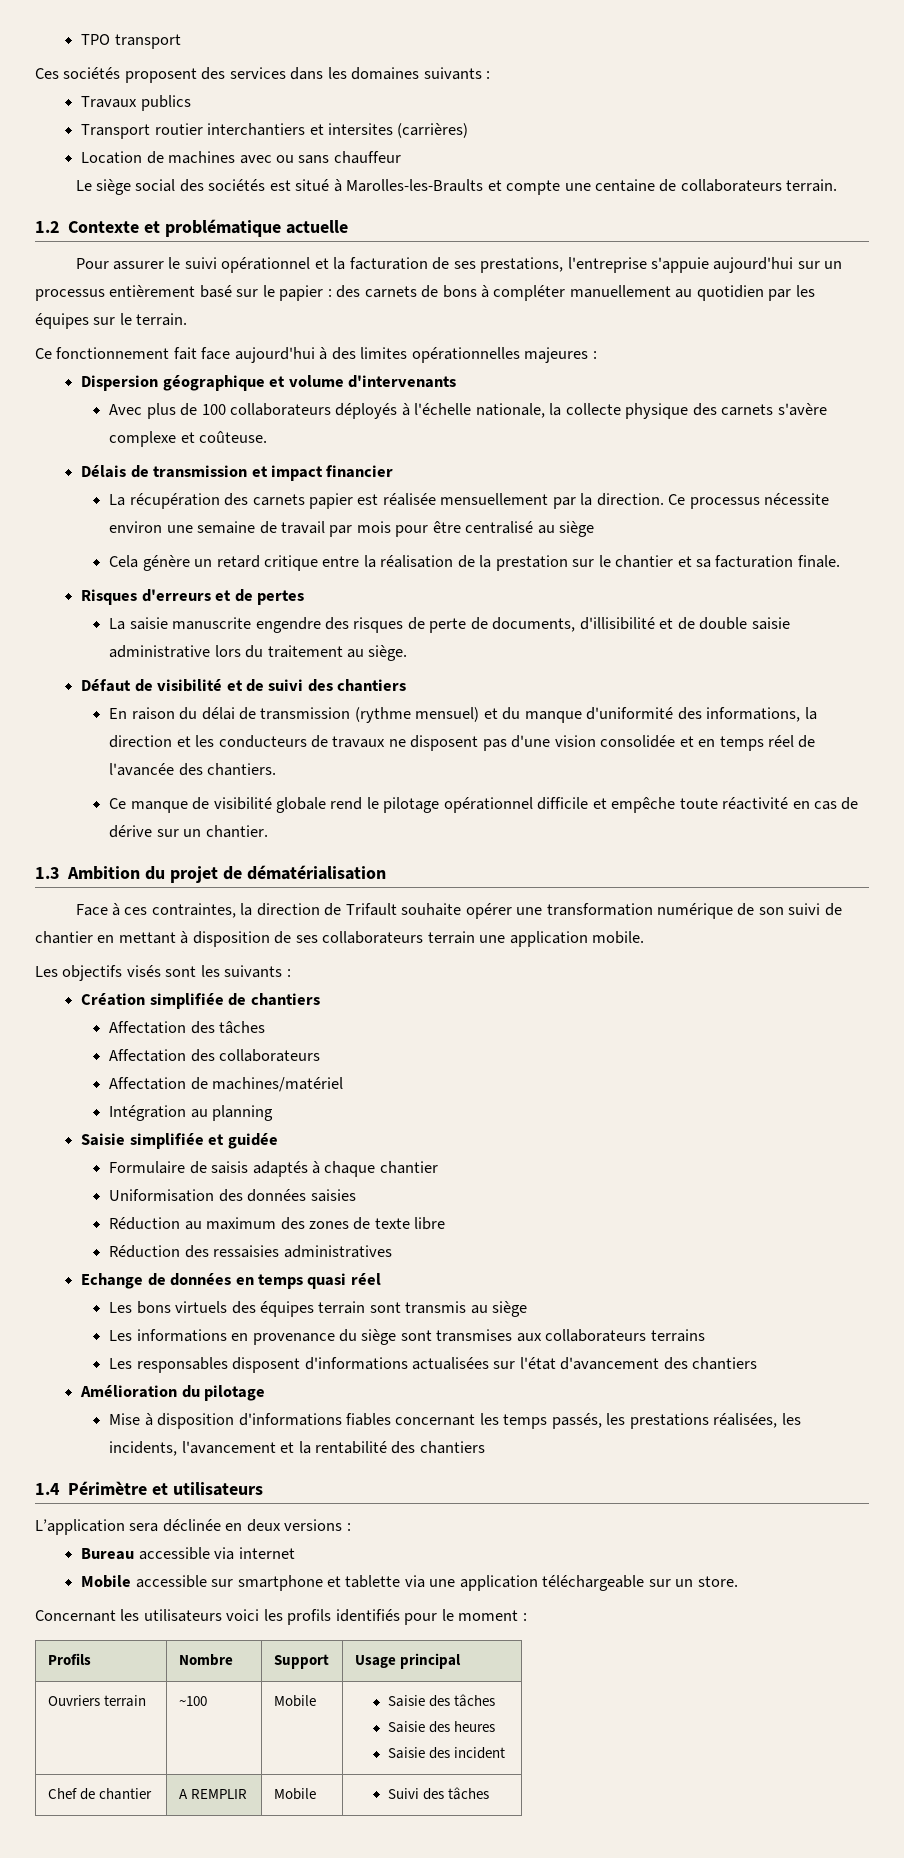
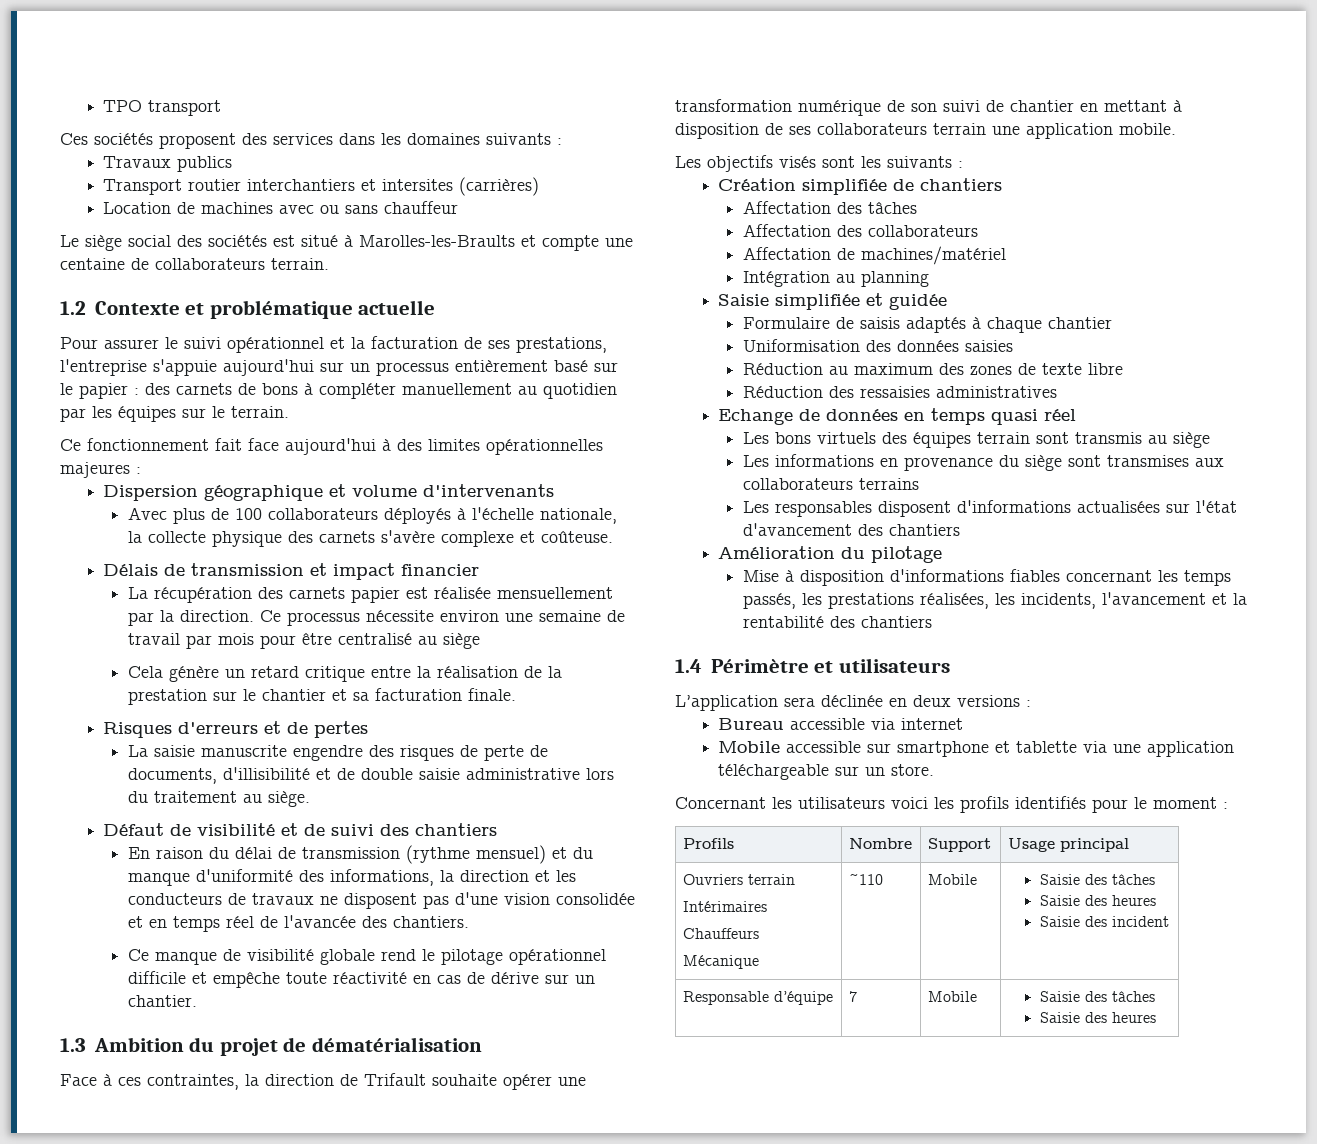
- Ouvriers terrain | ~100 | Mobile | Saisie des tâches
+ Ouvriers terrain
+ Intérimaires
+ Chauffeurs
+ Mécanique | ~110 | Mobile | Saisie des tâches
- Chef de chantier | A REMPLIR | Mobile | Suivi des tâches
+ Responsable d’équipe | 7 | Mobile | Saisie des tâches
+ Saisie des heures

